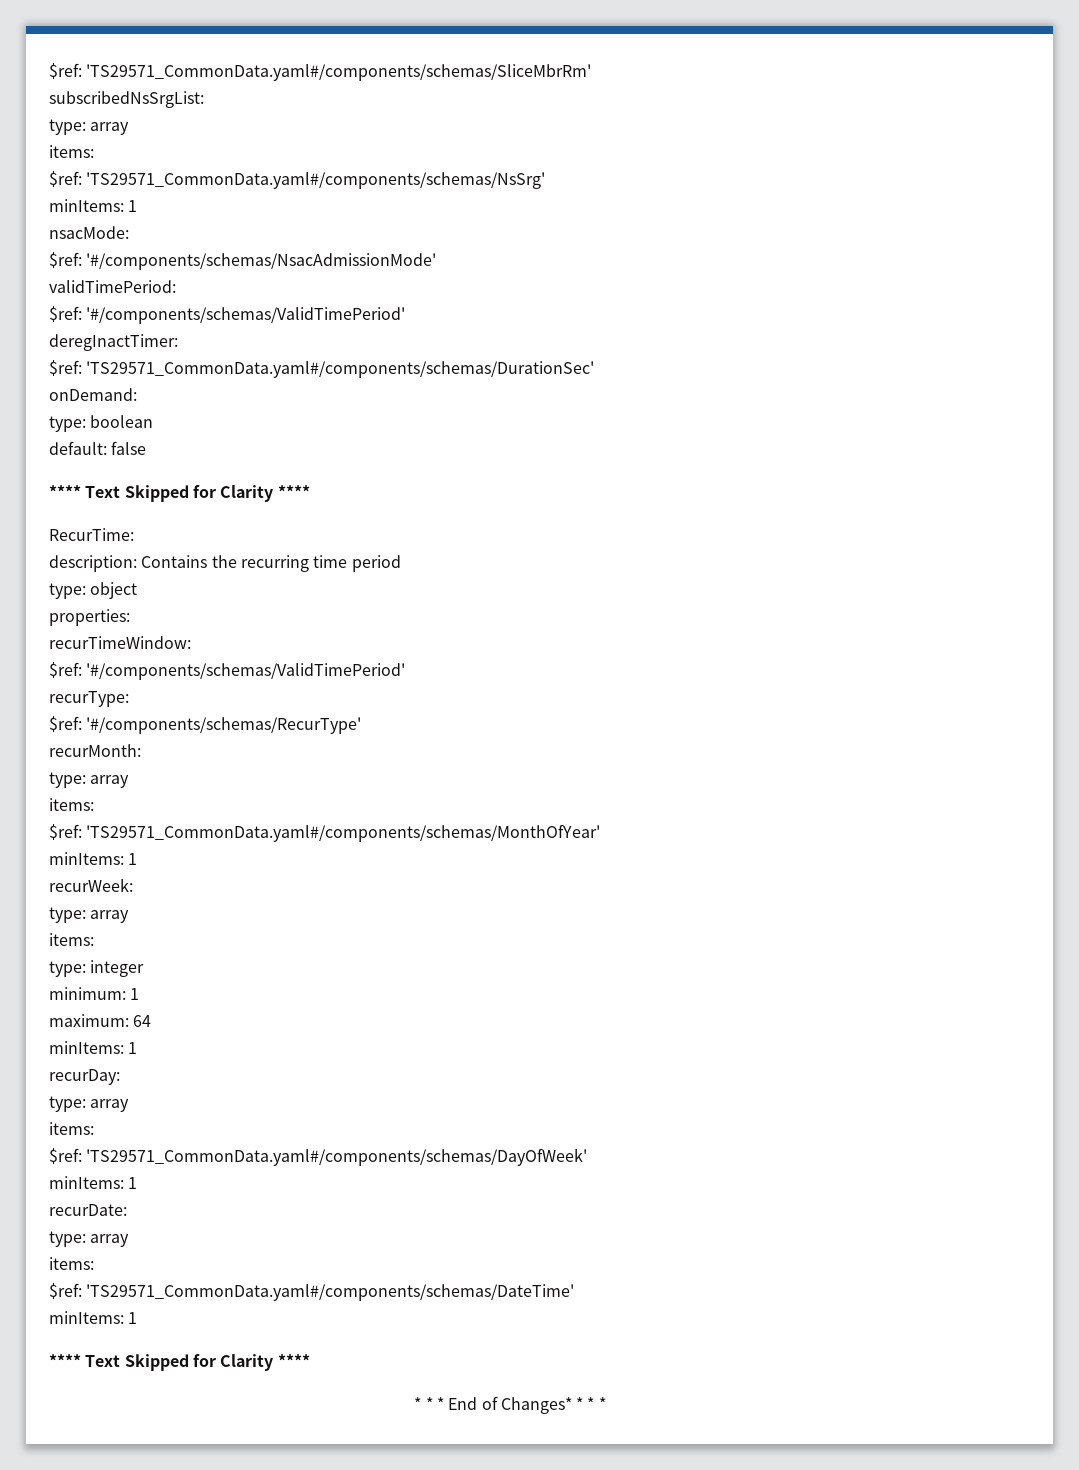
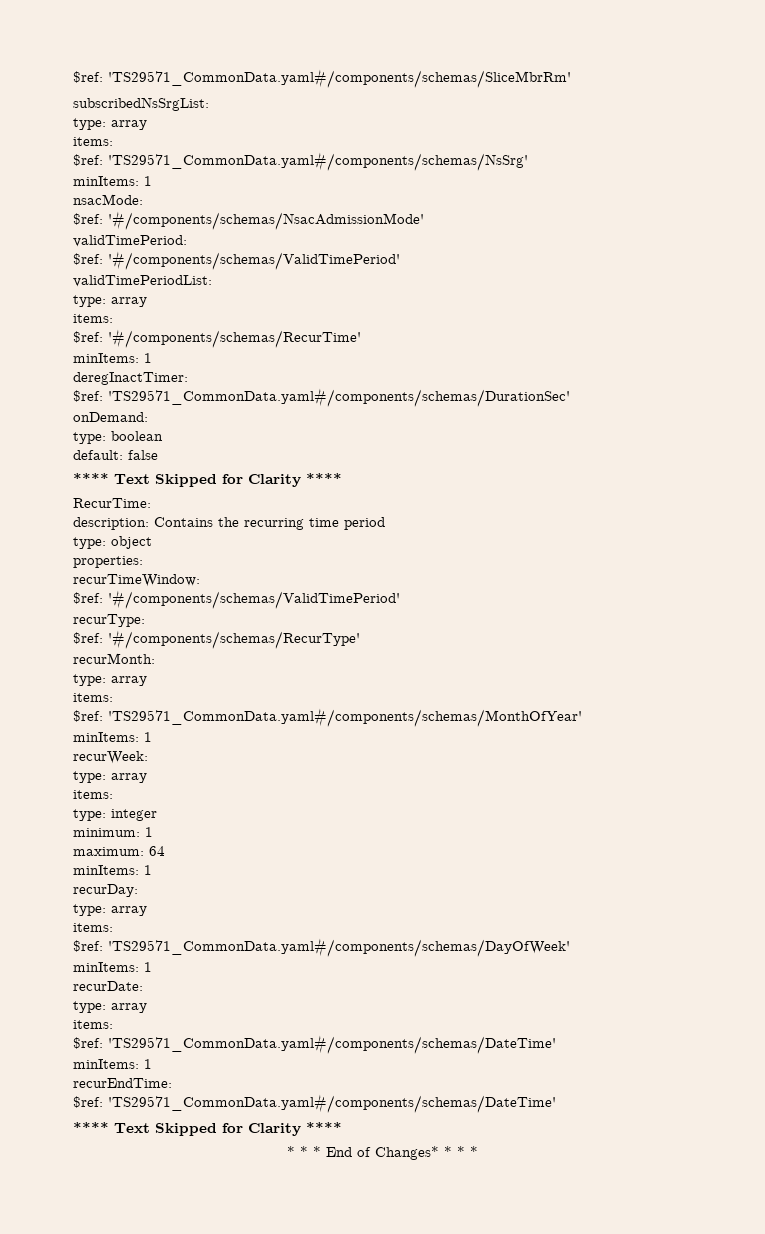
+ validTimePeriodList:
+ type: array
+ items:
+ $ref: '#/components/schemas/RecurTime'
+ minItems: 1
+ recurEndTime:
+ $ref: 'TS29571_CommonData.yaml#/components/schemas/DateTime'

